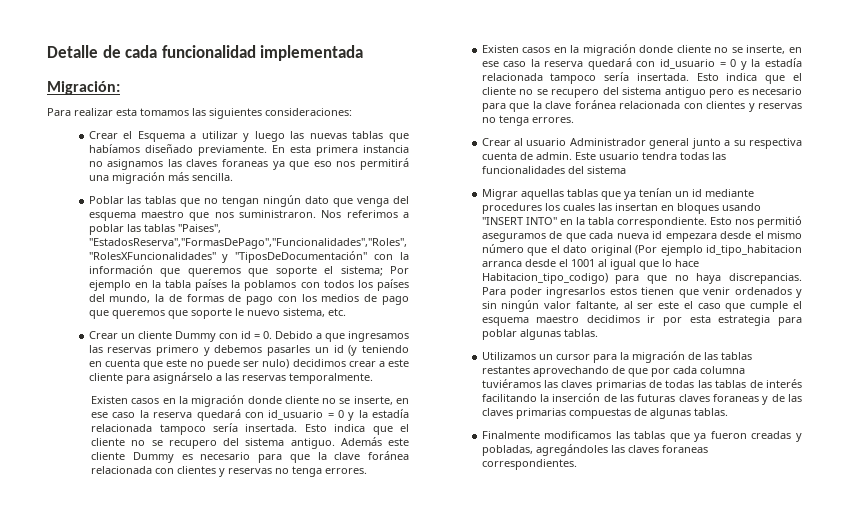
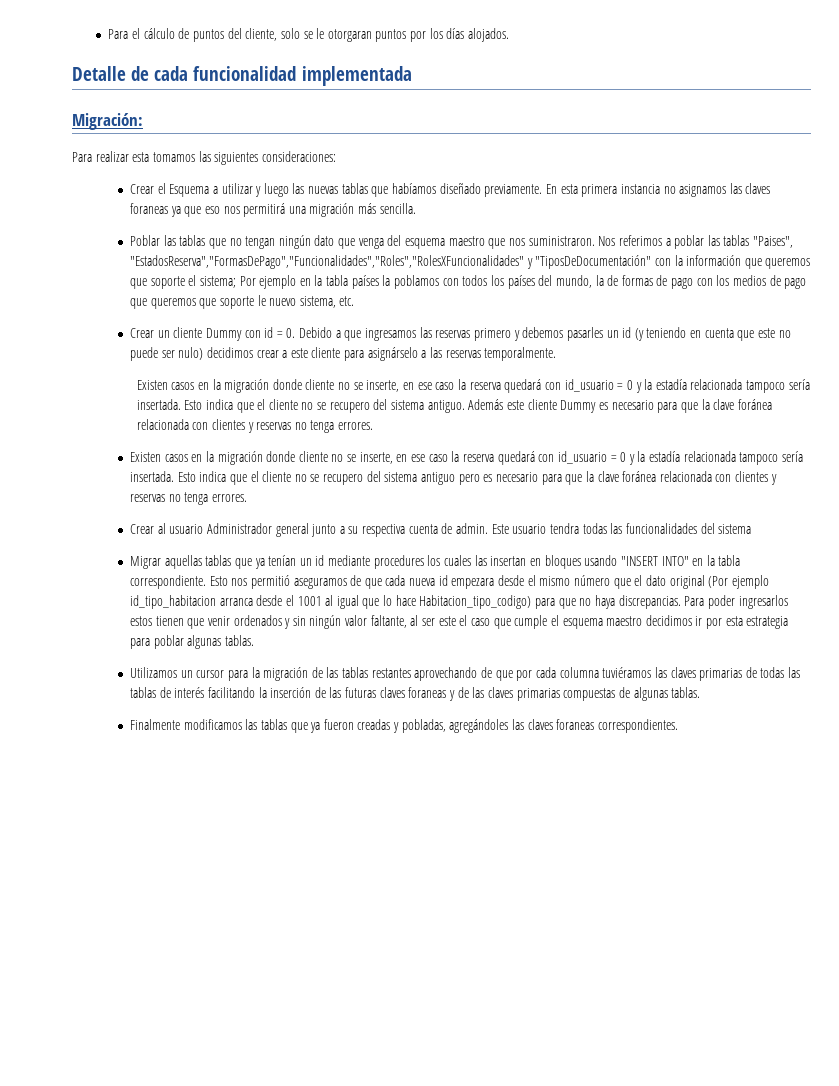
+ Para el cálculo de puntos del cliente, solo se le otorgaran puntos por los días alojados.

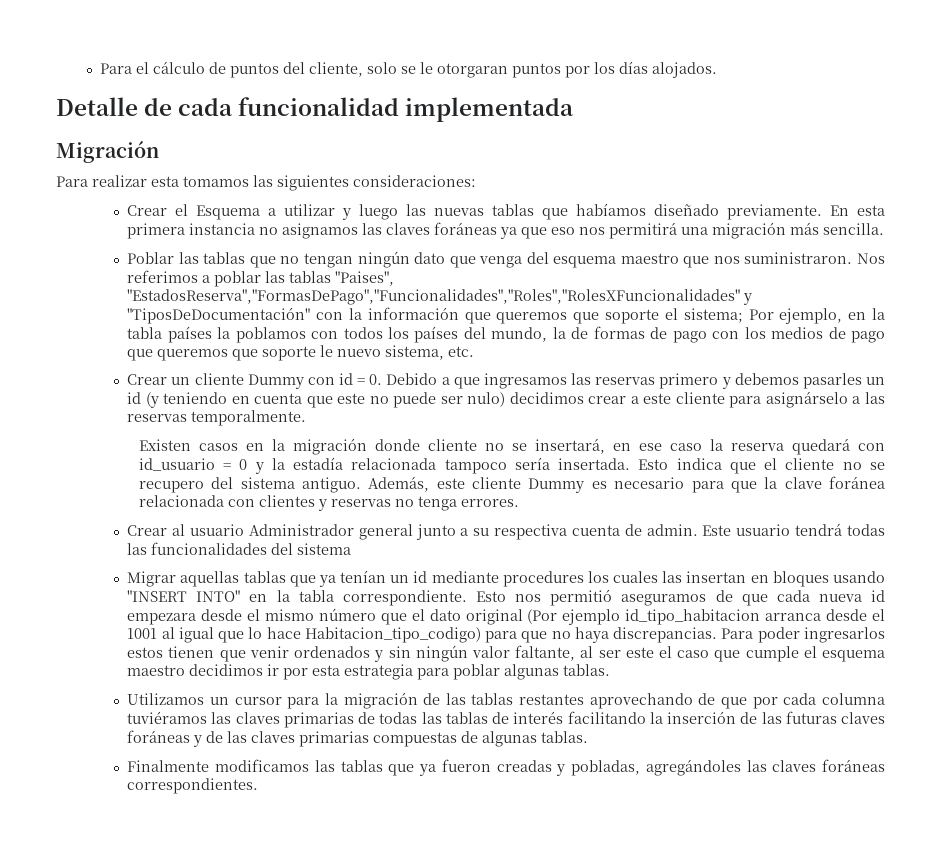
- Migración:
+ Migración
- En esta primera instancia no asignamos las claves foraneas ya que eso nos permitirá una migración más sencilla.
+ En esta primera instancia no asignamos las claves foráneas ya que eso nos permitirá una migración más sencilla.
- Nos referimos a poblar las tablas "Paises", "EstadosReserva","FormasDePago","Funcionalidades","Roles","RolesXFuncionalidades" y "TiposDeDocumentación" con la información que queremos que soporte el sistema; Por ejemplo en la tabla países la poblamos con todos los países del mundo, la de formas de pago con los medios de pago que queremos que soporte le nuevo sistema, etc.
+ Nos referimos a poblar las tablas "Paises", "EstadosReserva","FormasDePago","Funcionalidades","Roles","RolesXFuncionalidades" y "TiposDeDocumentación" con la información que queremos que soporte el sistema; Por ejemplo, en la tabla países la poblamos con todos los países del mundo, la de formas de pago con los medios de pago que queremos que soporte le nuevo sistema, etc.
  Crear un cliente Dummy con id = 0. Debido a que ingresamos las reservas primero y debemos pasarles un id (y teniendo en cuenta que este no puede ser nulo) decidimos crear a este cliente para asignárselo a las reservas temporalmente.
- Existen casos en la migración donde cliente no se inserte, en ese caso la reserva quedará con id_usuario = 0 y la estadía relacionada tampoco sería insertada.
+ Existen casos en la migración donde cliente no se insertará, en ese caso la reserva quedará con id_usuario = 0 y la estadía relacionada tampoco sería insertada.
- Además este cliente Dummy es necesario para que la clave foránea relacionada con clientes y reservas no tenga errores.
+ Además, este cliente Dummy es necesario para que la clave foránea relacionada con clientes y reservas no tenga errores.
- Existen casos en la migración donde cliente no se inserte, en ese caso la reserva quedará con id_usuario = 0 y la estadía relacionada tampoco sería insertada. Esto indica que el cliente no se recupero del sistema antiguo pero es necesario para que la clave foránea relacionada con clientes y reservas no tenga errores.
- Este usuario tendra todas las funcionalidades del sistema
+ Este usuario tendrá todas las funcionalidades del sistema
- Utilizamos un cursor para la migración de las tablas restantes aprovechando de que por cada columna tuviéramos las claves primarias de todas las tablas de interés facilitando la inserción de las futuras claves foraneas y de las claves primarias compuestas de algunas tablas.
+ Utilizamos un cursor para la migración de las tablas restantes aprovechando de que por cada columna tuviéramos las claves primarias de todas las tablas de interés facilitando la inserción de las futuras claves foráneas y de las claves primarias compuestas de algunas tablas.
- Finalmente modificamos las tablas que ya fueron creadas y pobladas, agregándoles las claves foraneas correspondientes.
+ Finalmente modificamos las tablas que ya fueron creadas y pobladas, agregándoles las claves foráneas correspondientes.

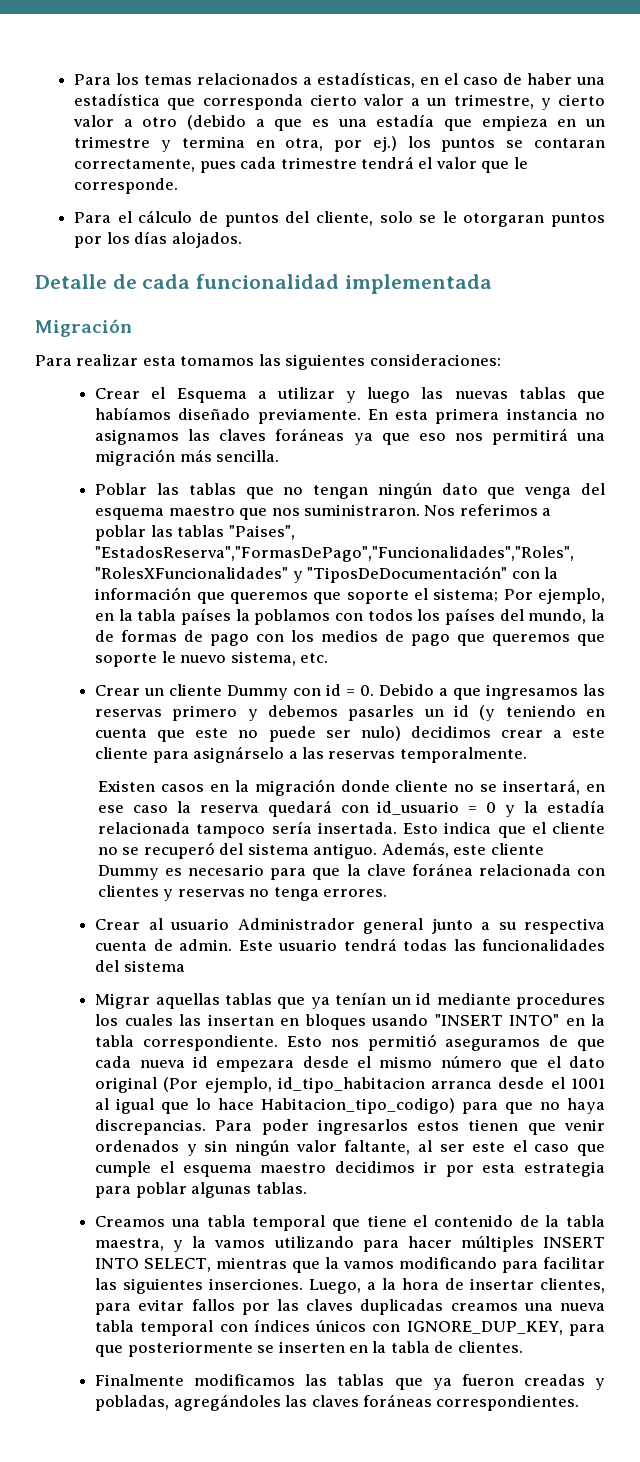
+ Para los temas relacionados a estadísticas, en el caso de haber una estadística que corresponda cierto valor a un trimestre, y cierto valor a otro (debido a que es una estadía que empieza en un trimestre y termina en otra, por ej.) los puntos se contaran correctamente, pues cada trimestre tendrá el valor que le corresponde.
- Esto indica que el cliente no se recupero del sistema antiguo.
+ Esto indica que el cliente no se recuperó del sistema antiguo.
- Esto nos permitió aseguramos de que cada nueva id empezara desde el mismo número que el dato original (Por ejemplo id_tipo_habitacion arranca desde el 1001 al igual que lo hace Habitacion_tipo_codigo) para que no haya discrepancias.
+ Esto nos permitió aseguramos de que cada nueva id empezara desde el mismo número que el dato original (Por ejemplo, id_tipo_habitacion arranca desde el 1001 al igual que lo hace Habitacion_tipo_codigo) para que no haya discrepancias.
- Utilizamos un cursor para la migración de las tablas restantes aprovechando de que por cada columna tuviéramos las claves primarias de todas las tablas de interés facilitando la inserción de las futuras claves foráneas y de las claves primarias compuestas de algunas tablas.
+ Creamos una tabla temporal que tiene el contenido de la tabla maestra, y la vamos utilizando para hacer múltiples INSERT INTO SELECT, mientras que la vamos modificando para facilitar las siguientes inserciones. Luego, a la hora de insertar clientes, para evitar fallos por las claves duplicadas creamos una nueva tabla temporal con índices únicos con IGNORE_DUP_KEY, para que posteriormente se inserten en la tabla de clientes.

